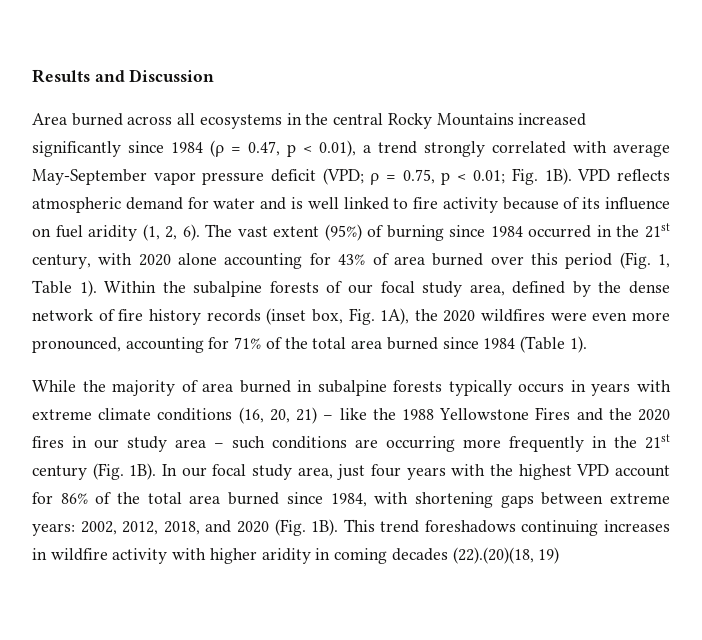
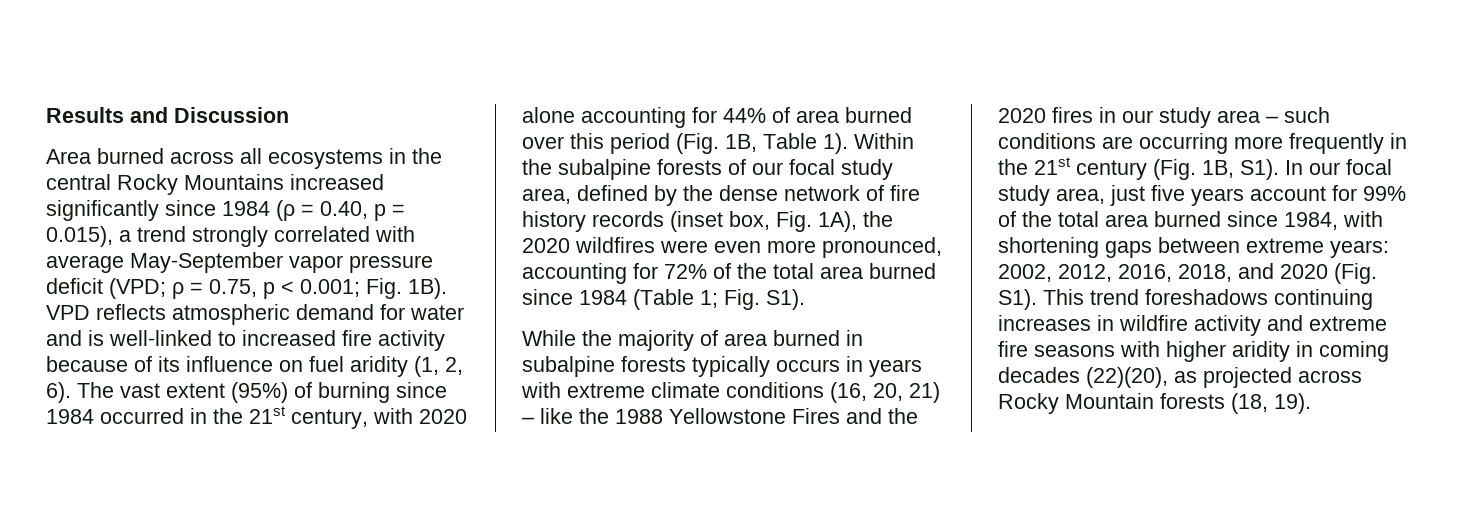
- Area burned across all ecosystems in the central Rocky Mountains increased significantly since 1984 (ρ = 0.47, p < 0.01), a trend strongly correlated with average May-September vapor pressure deficit (VPD; ρ = 0.75, p < 0.01; Fig. 1B).
+ Area burned across all ecosystems in the central Rocky Mountains increased significantly since 1984 (ρ = 0.40, p = 0.015), a trend strongly correlated with average May-September vapor pressure deficit (VPD; ρ = 0.75, p < 0.001; Fig. 1B).
- VPD reflects atmospheric demand for water and is well linked to fire activity because of its influence on fuel aridity (1, 2, 6).
+ VPD reflects atmospheric demand for water and is well-linked to increased fire activity because of its influence on fuel aridity (1, 2, 6).
- The vast extent (95%) of burning since 1984 occurred in the 21st century, with 2020 alone accounting for 43% of area burned over this period (Fig. 1, Table 1).
+ The vast extent (95%) of burning since 1984 occurred in the 21st century, with 2020 alone accounting for 44% of area burned over this period (Fig. 1B, Table 1).
- Within the subalpine forests of our focal study area, defined by the dense network of fire history records (inset box, Fig. 1A), the 2020 wildfires were even more pronounced, accounting for 71% of the total area burned since 1984 (Table 1).
+ Within the subalpine forests of our focal study area, defined by the dense network of fire history records (inset box, Fig. 1A), the 2020 wildfires were even more pronounced, accounting for 72% of the total area burned since 1984 (Table 1; Fig. S1).
- While the majority of area burned in subalpine forests typically occurs in years with extreme climate conditions (16, 20, 21) – like the 1988 Yellowstone Fires and the 2020 fires in our study area – such conditions are occurring more frequently in the 21st century (Fig. 1B). In our focal study area, just four years with the highest VPD account for 86% of the total area burned since 1984, with shortening gaps between extreme years:
+ While the majority of area burned in subalpine forests typically occurs in years with extreme climate conditions (16, 20, 21) – like the 1988 Yellowstone Fires and the 2020 fires in our study area – such conditions are occurring more frequently in the 21st century (Fig. 1B, S1). In our focal study area, just five years account for 99% of the total area burned since 1984, with shortening gaps between extreme years:
- 2002, 2012, 2018, and 2020 (Fig. 1B). This trend foreshadows continuing increases in wildfire activity with higher aridity in coming decades (22).(20)(18, 19)
+ 2002, 2012, 2016, 2018, and 2020 (Fig. S1). This trend foreshadows continuing increases in wildfire activity and extreme fire seasons with higher aridity in coming decades (22)(20), as projected across Rocky Mountain forests (18, 19).

